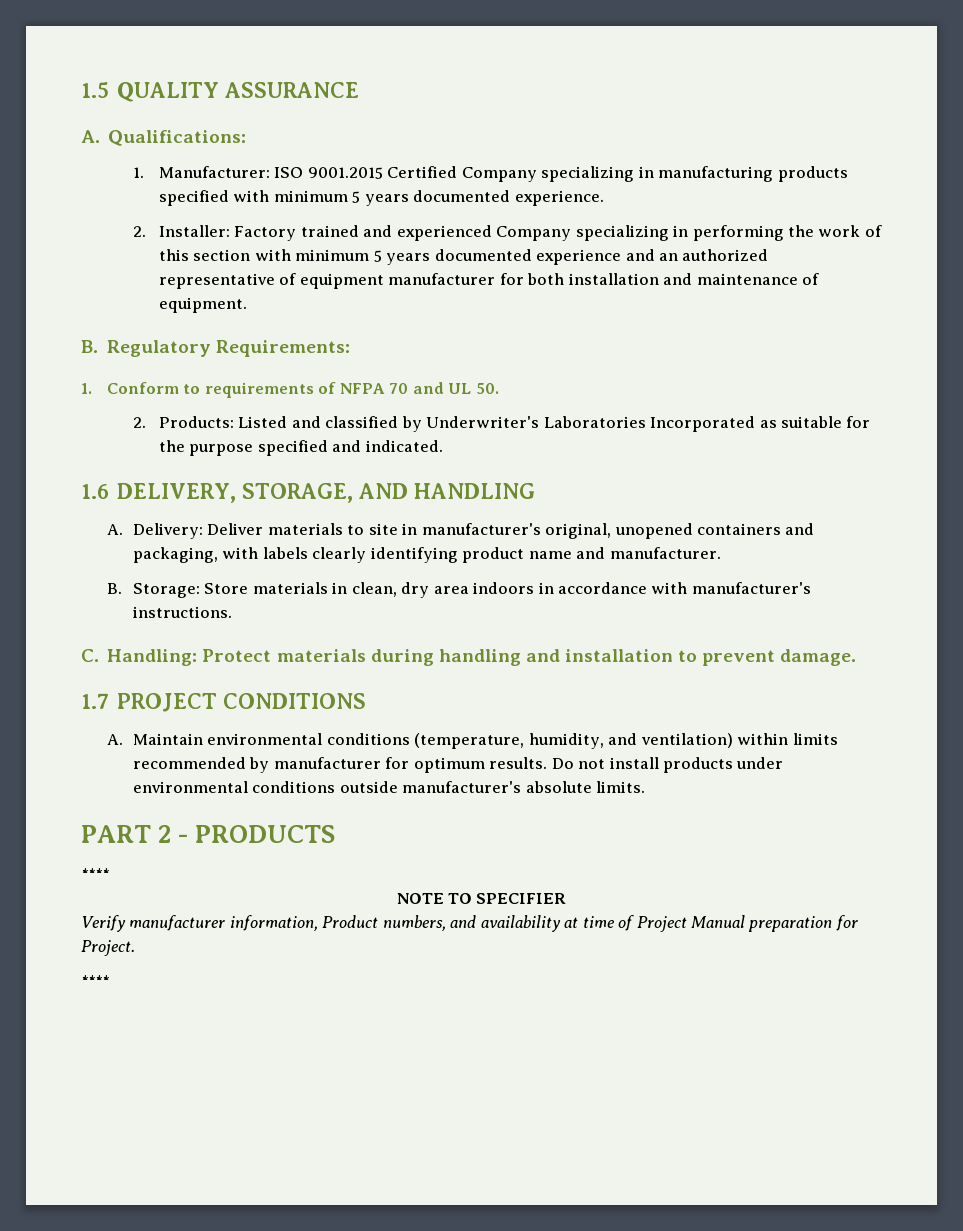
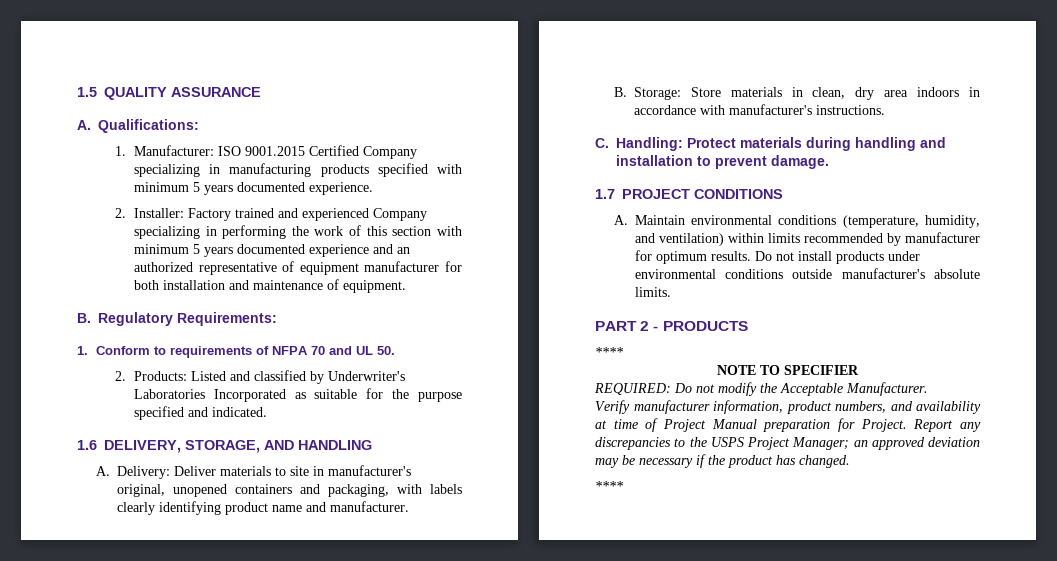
+ REQUIRED: Do not modify the Acceptable Manufacturer.
- Verify manufacturer information, Product numbers, and availability at time of Project Manual preparation for Project.
+ Verify manufacturer information, product numbers, and availability at time of Project Manual preparation for Project. Report any discrepancies to the USPS Project Manager; an approved deviation may be necessary if the product has changed.

